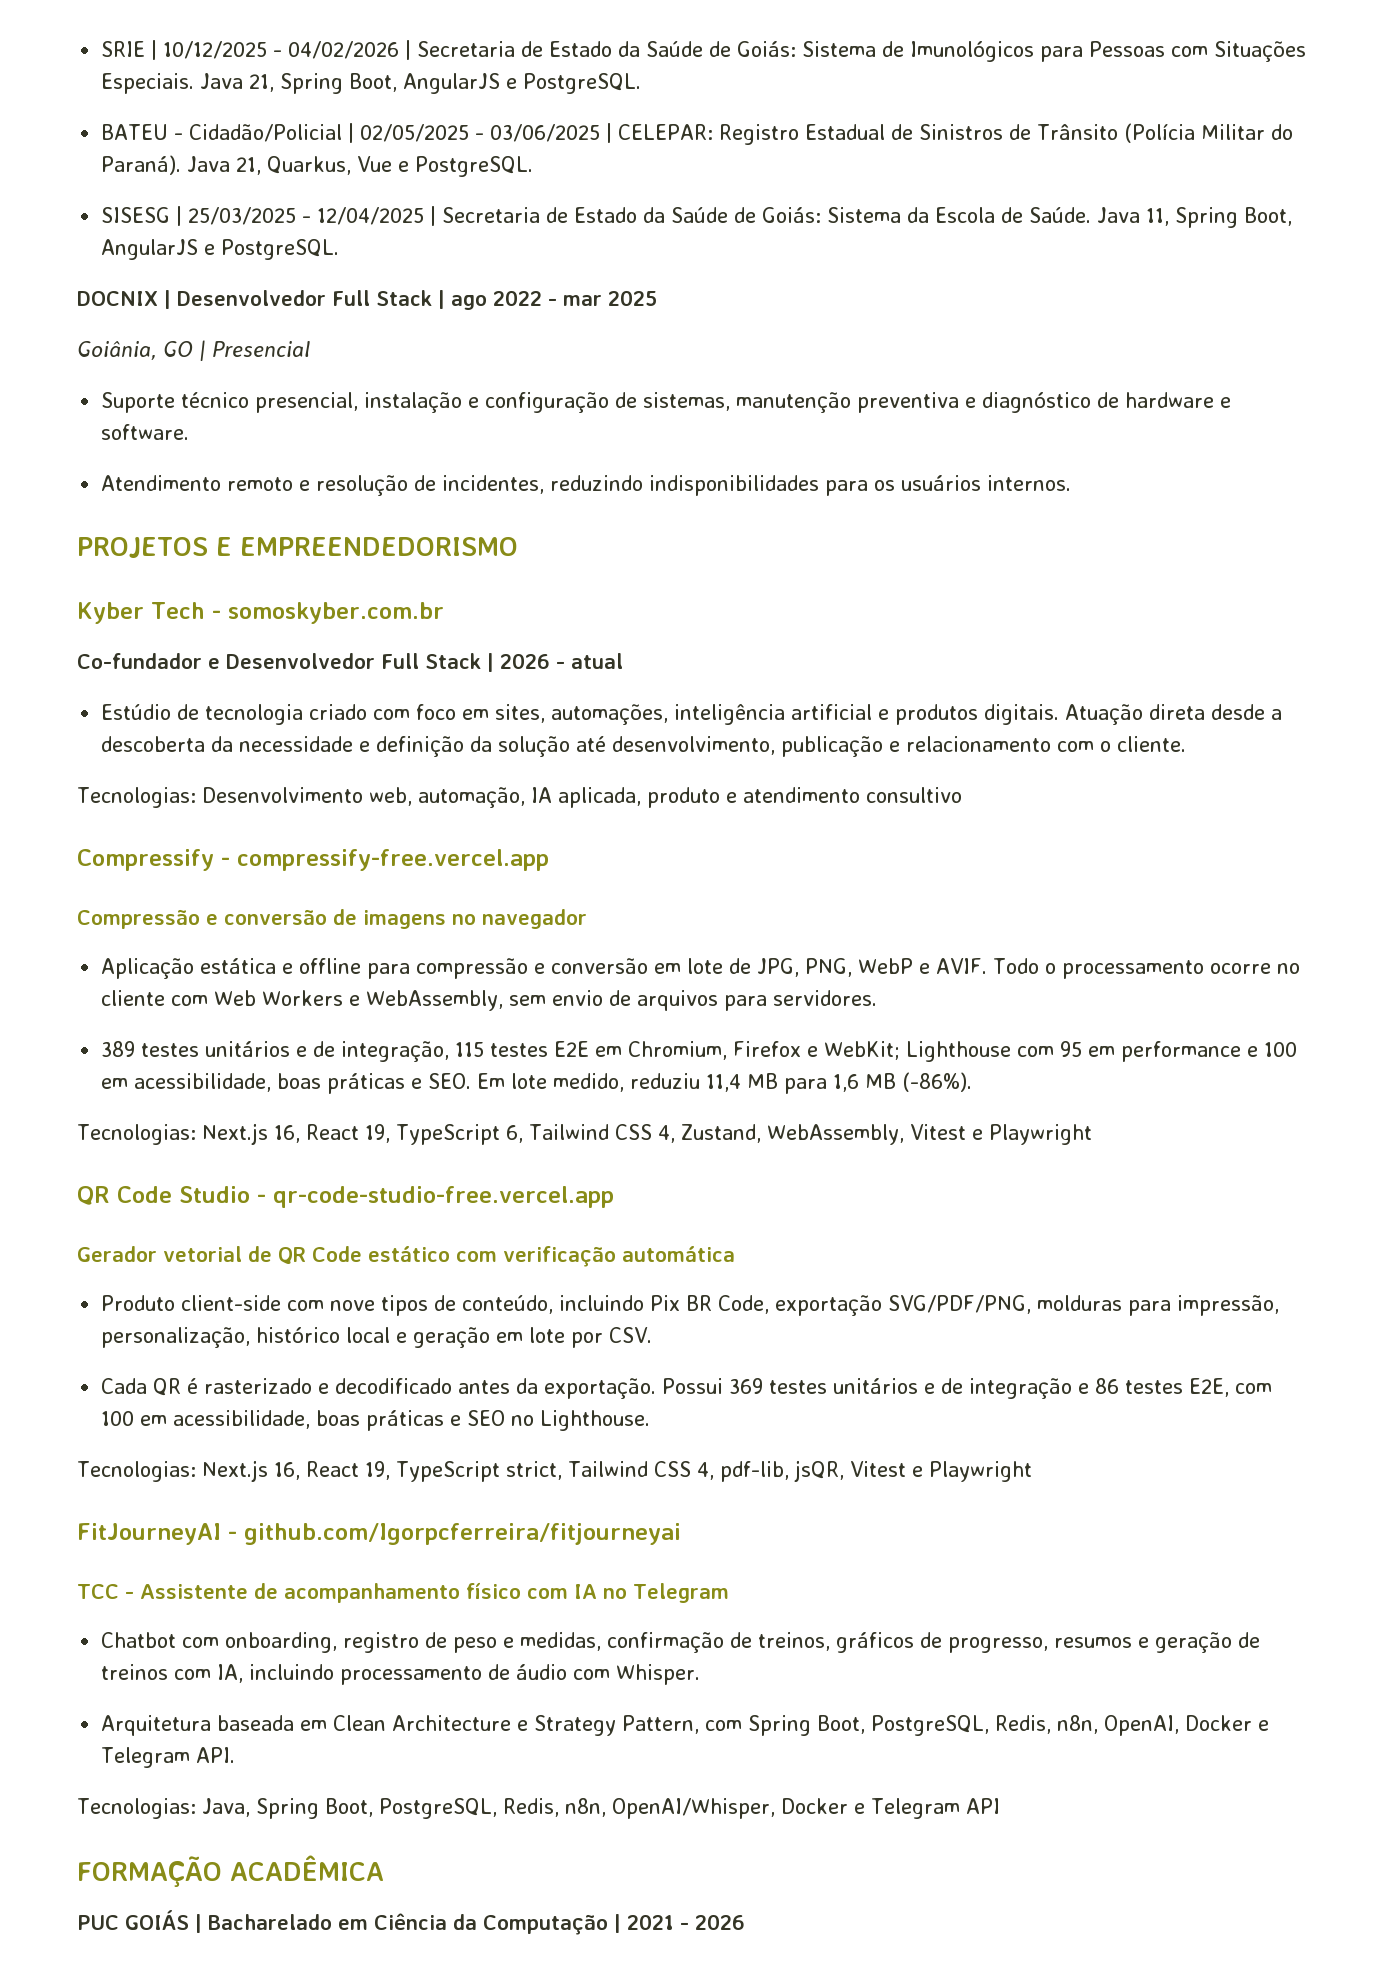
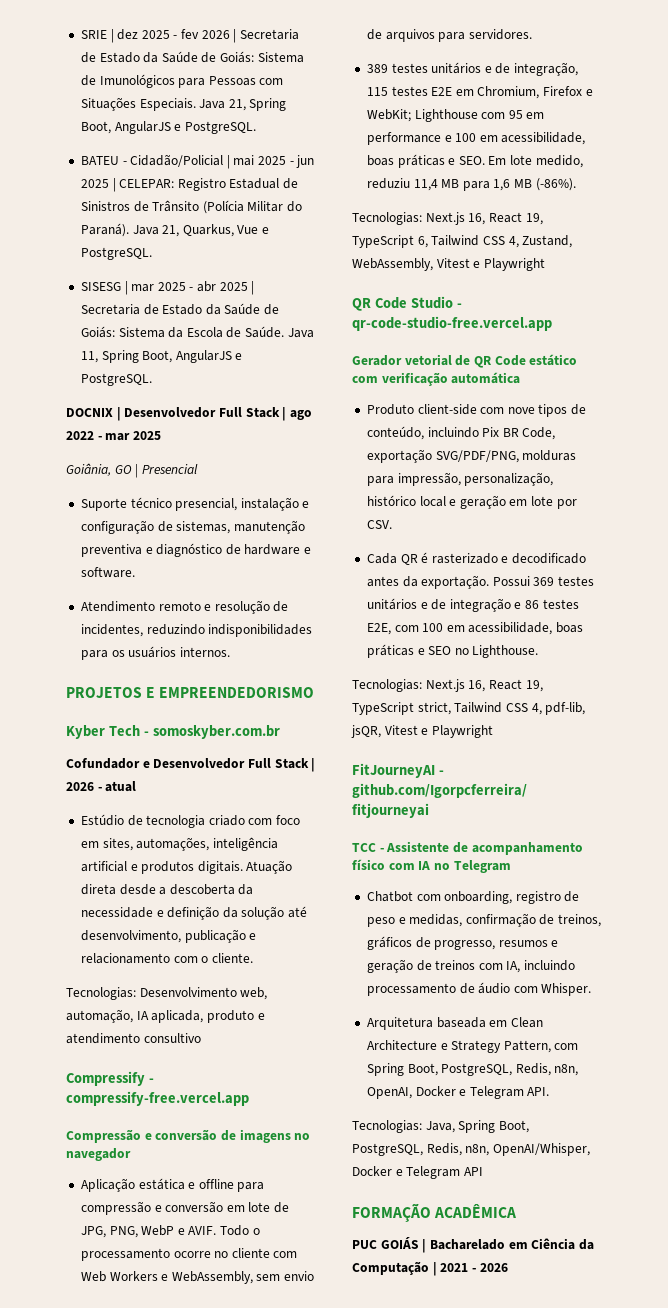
- SRIE | 10/12/2025 - 04/02/2026 | Secretaria de Estado da Saúde de Goiás: Sistema de Imunológicos para Pessoas com Situações Especiais.
+ SRIE | dez 2025 - fev 2026 | Secretaria de Estado da Saúde de Goiás: Sistema de Imunológicos para Pessoas com Situações Especiais.
- BATEU - Cidadão/Policial | 02/05/2025 - 03/06/2025 | CELEPAR: Registro Estadual de Sinistros de Trânsito (Polícia Militar do Paraná).
+ BATEU - Cidadão/Policial | mai 2025 - jun 2025 | CELEPAR: Registro Estadual de Sinistros de Trânsito (Polícia Militar do Paraná).
- SISESG | 25/03/2025 - 12/04/2025 | Secretaria de Estado da Saúde de Goiás: Sistema da Escola de Saúde.
+ SISESG | mar 2025 - abr 2025 | Secretaria de Estado da Saúde de Goiás: Sistema da Escola de Saúde.
- Co-fundador e Desenvolvedor Full Stack | 2026 - atual
+ Cofundador e Desenvolvedor Full Stack | 2026 - atual

